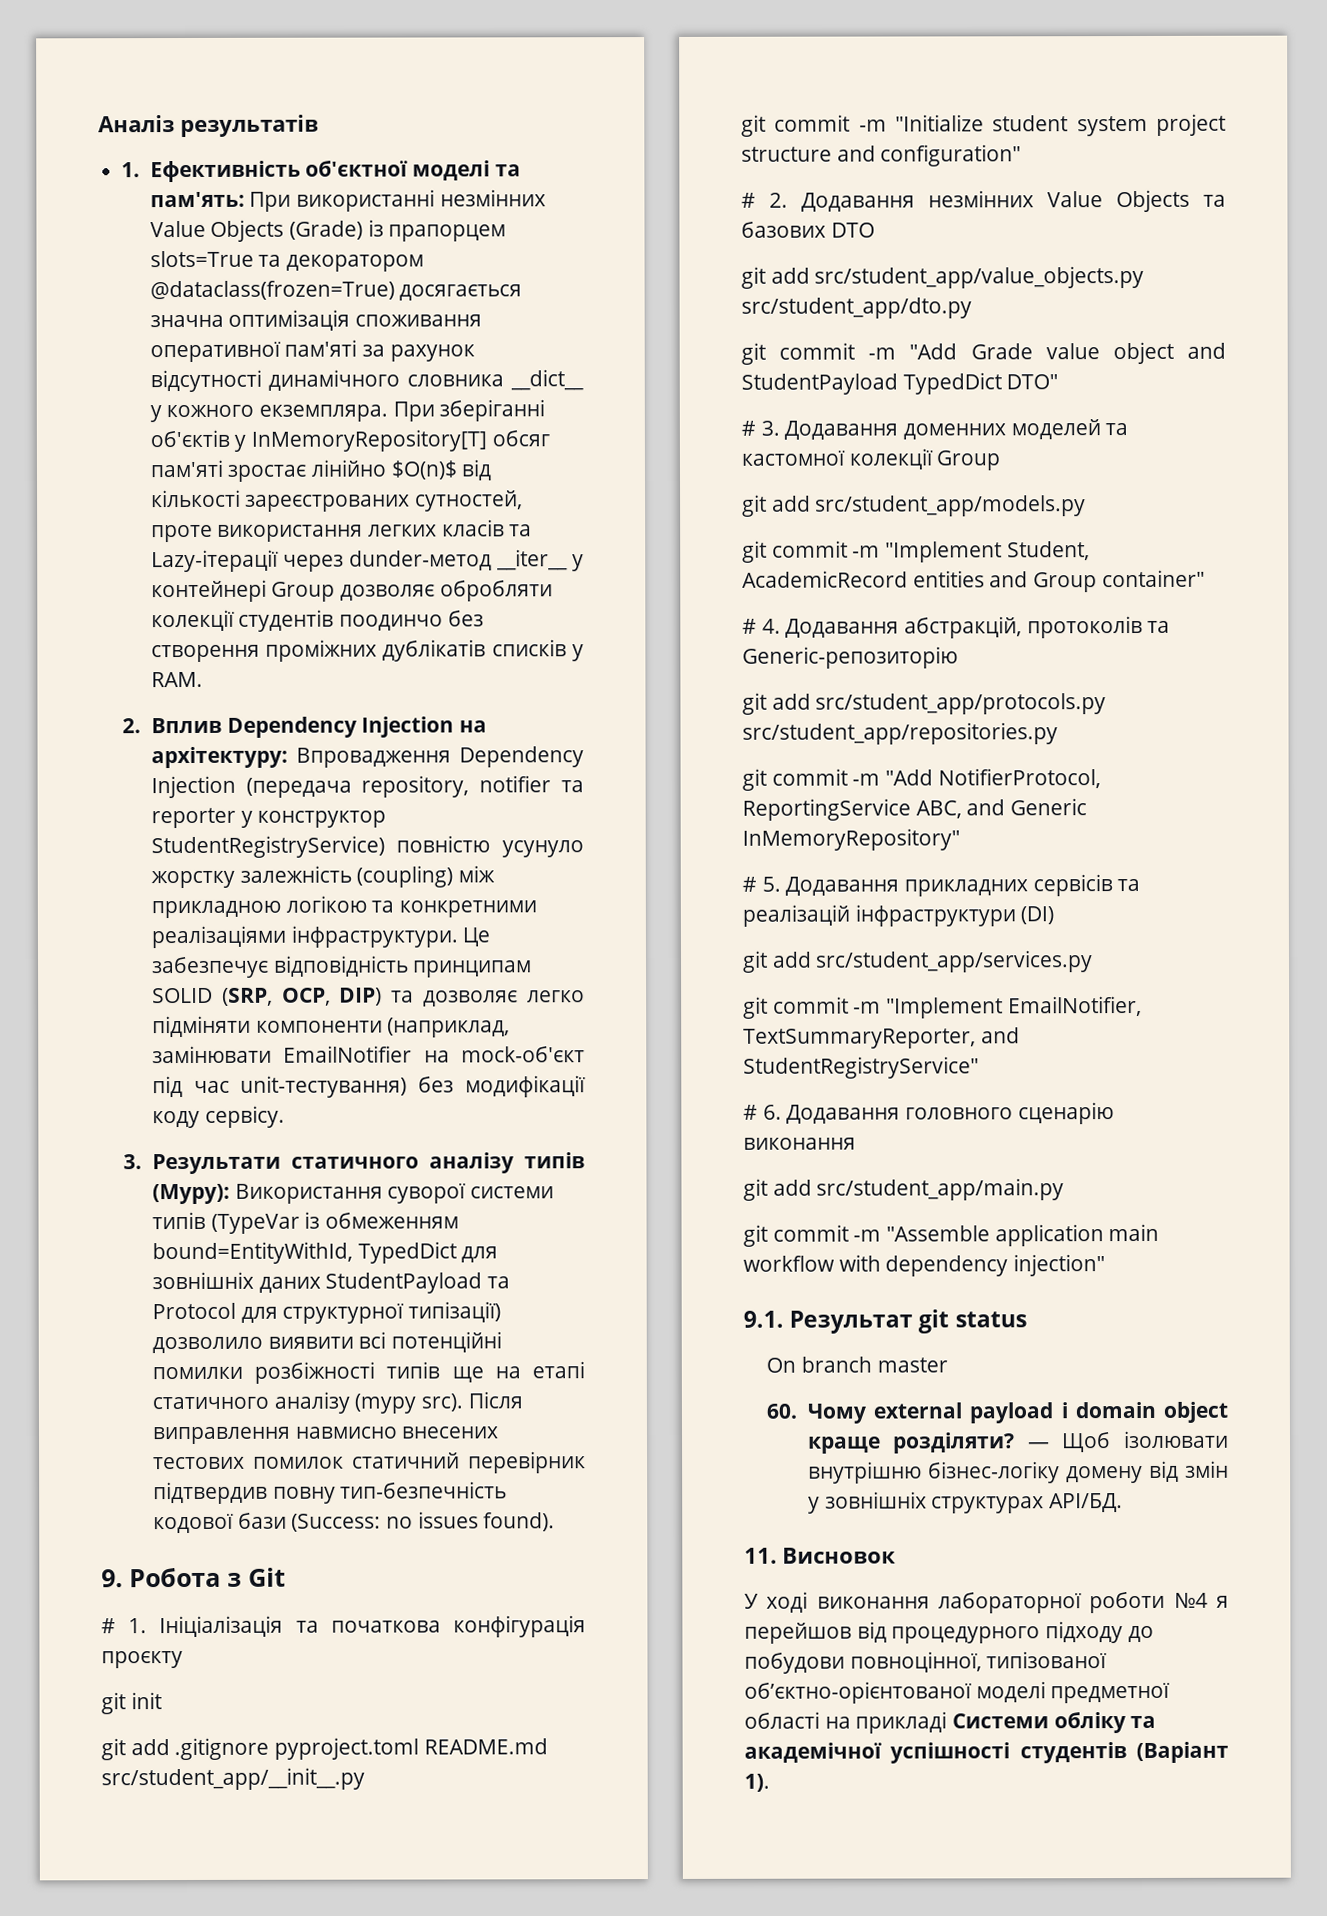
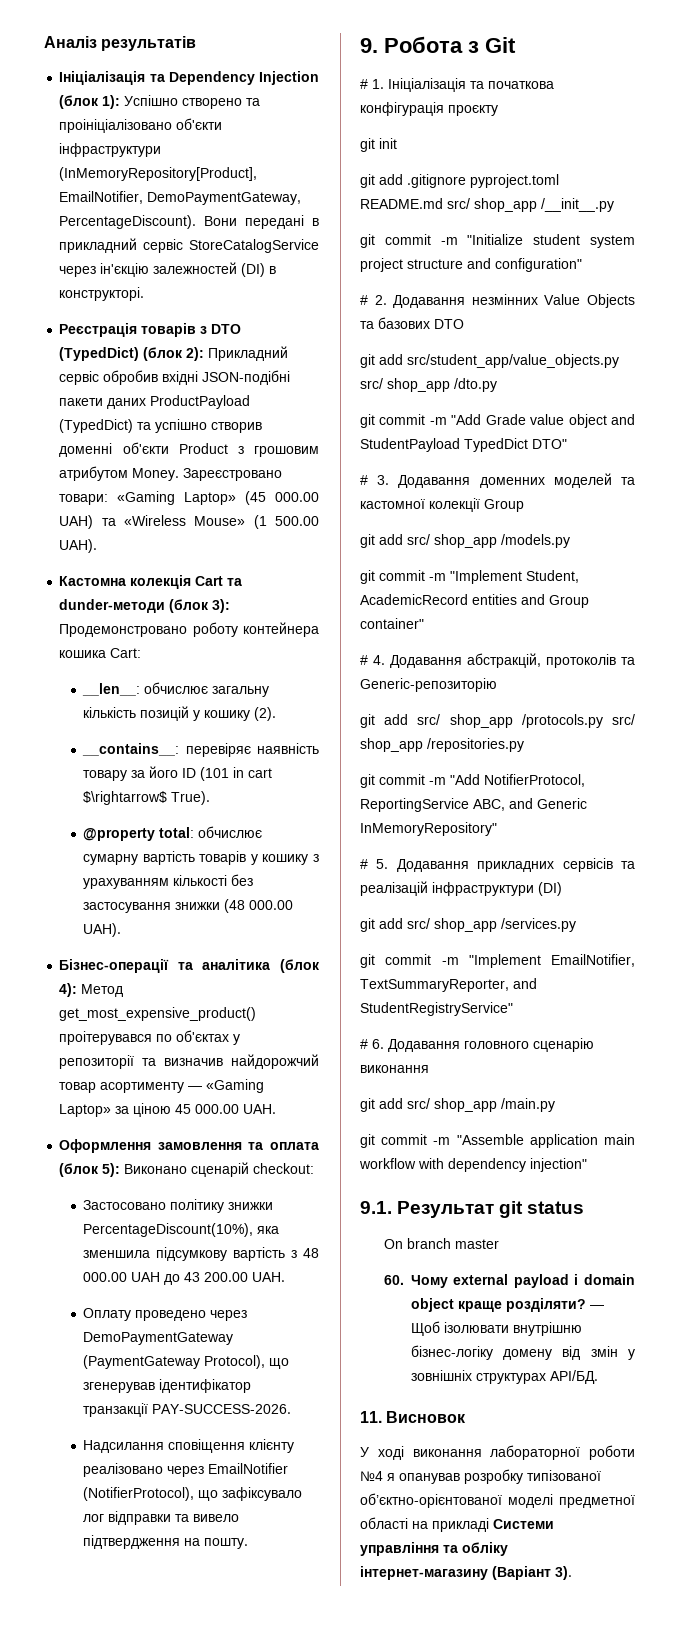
- 1. Ефективність об'єктної моделі та пам'ять: При використанні незмінних Value Objects (Grade) із прапорцем slots=True та декоратором @dataclass(frozen=True) досягається значна оптимізація споживання оперативної пам'яті за рахунок відсутності динамічного словника __dict__ у кожного екземпляра. При зберіганні об'єктів у InMemoryRepository[T] обсяг пам'яті зростає лінійно $O(n)$ від кількості зареєстрованих сутностей, проте використання легких класів та Lazy-ітерації через dunder-метод __iter__ у контейнері Group дозволяє обробляти колекції студентів поодинчо без створення проміжних дублікатів списків у RAM.
- 2. Вплив Dependency Injection на архітектуру: Впровадження Dependency Injection (передача repository, notifier та reporter у конструктор StudentRegistryService) повністю усунуло жорстку залежність (coupling) між прикладною логікою та конкретними реалізаціями інфраструктури. Це забезпечує відповідність принципам SOLID (SRP, OCP, DIP) та дозволяє легко підміняти компоненти (наприклад, замінювати EmailNotifier на mock-об'єкт під час unit-тестування) без модифікації коду сервісу.
- 3. Результати статичного аналізу типів (Mypy): Використання суворої системи типів (TypeVar із обмеженням bound=EntityWithId, TypedDict для зовнішніх даних StudentPayload та Protocol для структурної типізації) дозволило виявити всі потенційні помилки розбіжності типів ще на етапі статичного аналізу (mypy src). Після виправлення навмисно внесених тестових помилок статичний перевірник підтвердив повну тип-безпечність кодової бази (Success: no issues found).
+ Ініціалізація та Dependency Injection (блок 1): Успішно створено та проініціалізовано об'єкти інфраструктури (InMemoryRepository[Product], EmailNotifier, DemoPaymentGateway, PercentageDiscount). Вони передані в прикладний сервіс StoreCatalogService через ін'єкцію залежностей (DI) в конструкторі.
+ Реєстрація товарів з DTO (TypedDict) (блок 2): Прикладний сервіс обробив вхідні JSON-подібні пакети даних ProductPayload (TypedDict) та успішно створив доменні об'єкти Product з грошовим атрибутом Money. Зареєстровано товари: «Gaming Laptop» (45 000.00 UAH) та «Wireless Mouse» (1 500.00 UAH).
+ Кастомна колекція Cart та dunder-методи (блок 3): Продемонстровано роботу контейнера кошика Cart:
+ __len__: обчислює загальну кількість позицій у кошику (2).
+ __contains__: перевіряє наявність товару за його ID (101 in cart $\rightarrow$ True).
+ @property total: обчислює сумарну вартість товарів у кошику з урахуванням кількості без застосування знижки (48 000.00 UAH).
+ Бізнес-операції та аналітика (блок 4): Метод get_most_expensive_product() проітерувався по об'єктах у репозиторії та визначив найдорожчий товар асортименту — «Gaming Laptop» за ціною 45 000.00 UAH.
+ Оформлення замовлення та оплата (блок 5): Виконано сценарій checkout:
+ Застосовано політику знижки PercentageDiscount(10%), яка зменшила підсумкову вартість з 48 000.00 UAH до 43 200.00 UAH.
+ Оплату проведено через DemoPaymentGateway (PaymentGateway Protocol), що згенерував ідентифікатор транзакції PAY-SUCCESS-2026.
+ Надсилання сповіщення клієнту реалізовано через EmailNotifier (NotifierProtocol), що зафіксувало лог відправки та вивело підтвердження на пошту.
- git add .gitignore pyproject.toml README.md src/student_app/__init__.py
+ git add .gitignore pyproject.toml README.md src/ shop_app /__init__.py
- git add src/student_app/value_objects.py src/student_app/dto.py
+ git add src/student_app/value_objects.py src/ shop_app /dto.py
- git add src/student_app/models.py
+ git add src/ shop_app /models.py
- git add src/student_app/protocols.py src/student_app/repositories.py
+ git add src/ shop_app /protocols.py src/ shop_app /repositories.py
- git add src/student_app/services.py
+ git add src/ shop_app /services.py
- git add src/student_app/main.py
+ git add src/ shop_app /main.py
- У ході виконання лабораторної роботи №4 я перейшов від процедурного підходу до побудови повноцінної, типізованої об’єктно-орієнтованої моделі предметної області на прикладі Системи обліку та академічної успішності студентів (Варіант 1).
+ У ході виконання лабораторної роботи №4 я опанував розробку типізованої об’єктно-орієнтованої моделі предметної області на прикладі Системи управління та обліку інтернет-магазину (Варіант 3).

